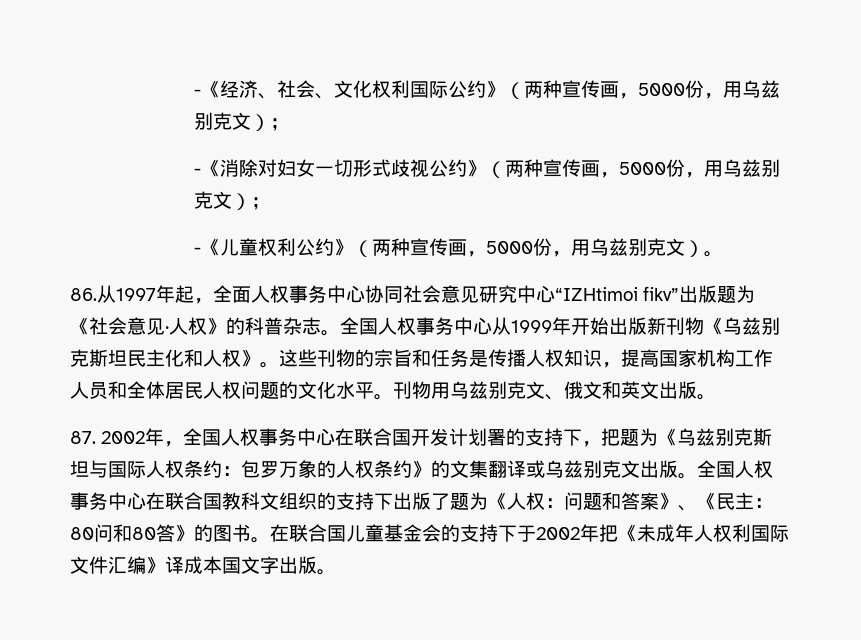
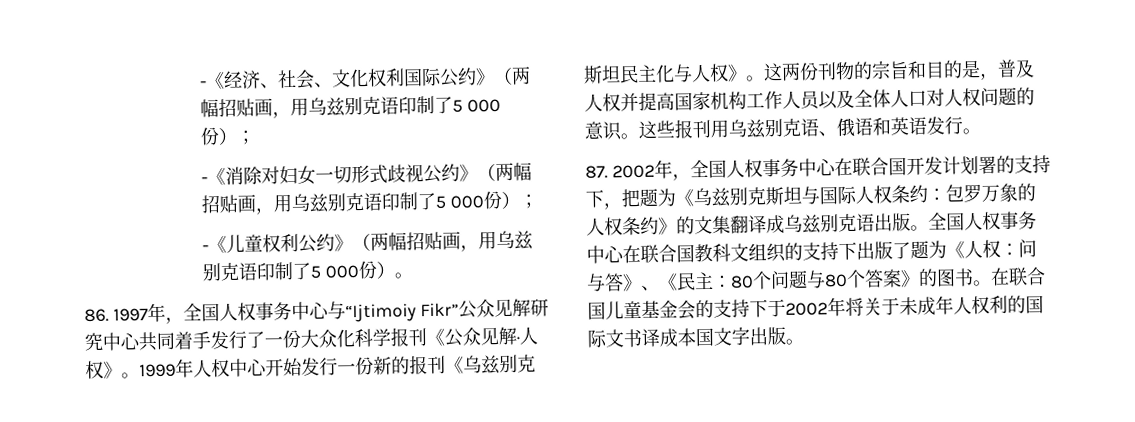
- -《经济、社会、文化权利国际公约》（两种宣传画，5000份，用乌兹别克文）；
+ -《经济、社会、文化权利国际公约》（两幅招贴画，用乌兹别克语印制了5 000份）；
- -《消除对妇女一切形式歧视公约》（两种宣传画，5000份，用乌兹别克文）；
+ -《消除对妇女一切形式歧视公约》（两幅招贴画，用乌兹别克语印制了5 000份）；
- -《儿童权利公约》（两种宣传画，5000份，用乌兹别克文）。
- 86.从1997年起，全面人权事务中心协同社会意见研究中心“IZHtimoi fikv”出版题为《社会意见·人权》的科普杂志。全国人权事务中心从1999年开始出版新刊物《乌兹别克斯坦民主化和人权》。
+ -《儿童权利公约》（两幅招贴画，用乌兹别克语印制了5 000份）。
+ 86. 1997年，全国人权事务中心与“Ijtimoiy Fikr”公众见解研究中心共同着手发行了一份大众化科学报刊《公众见解·人权》。1999年人权中心开始发行一份新的报刊《乌兹别克斯坦民主化与人权》。
- 这些刊物的宗旨和任务是传播人权知识，提高国家机构工作人员和全体居民人权问题的文化水平。刊物用乌兹别克文、俄文和英文出版。
+ 这两份刊物的宗旨和目的是，普及人权并提高国家机构工作人员以及全体人口对人权问题的意识。这些报刊用乌兹别克语、俄语和英语发行。
- 87. 2002年，全国人权事务中心在联合国开发计划署的支持下，把题为《乌兹别克斯坦与国际人权条约：包罗万象的人权条约》的文集翻译或乌兹别克文出版。
+ 87. 2002年，全国人权事务中心在联合国开发计划署的支持下，把题为《乌兹别克斯坦与国际人权条约：包罗万象的人权条约》的文集翻译成乌兹别克语出版。
- 全国人权事务中心在联合国教科文组织的支持下出版了题为《人权：问题和答案》、《民主：80问和80答》的图书。
+ 全国人权事务中心在联合国教科文组织的支持下出版了题为《人权：问与答》、《民主：80个问题与80个答案》的图书。
- 在联合国儿童基金会的支持下于2002年把《未成年人权利国际文件汇编》译成本国文字出版。
+ 在联合国儿童基金会的支持下于2002年将关于未成年人权利的国际文书译成本国文字出版。

